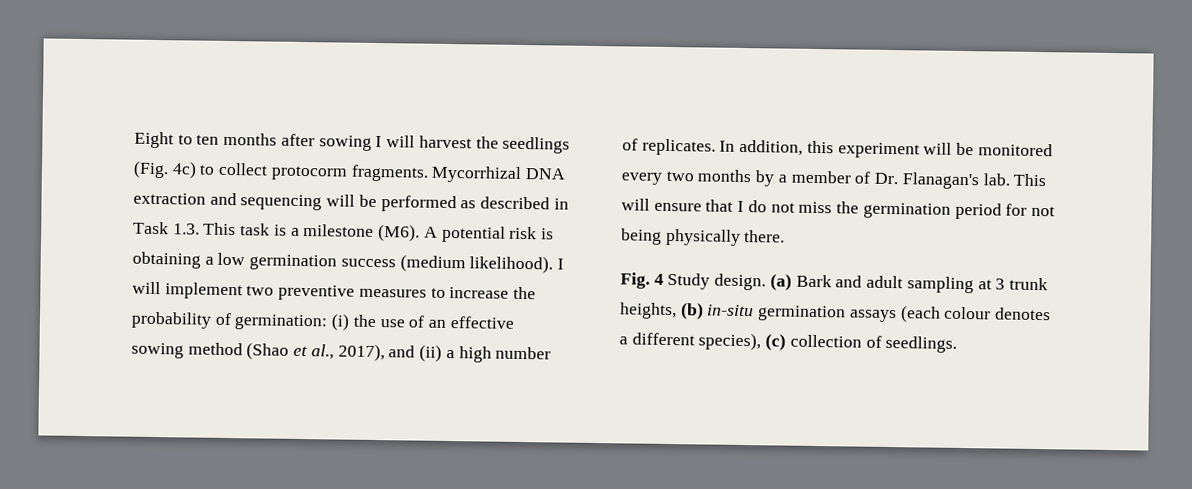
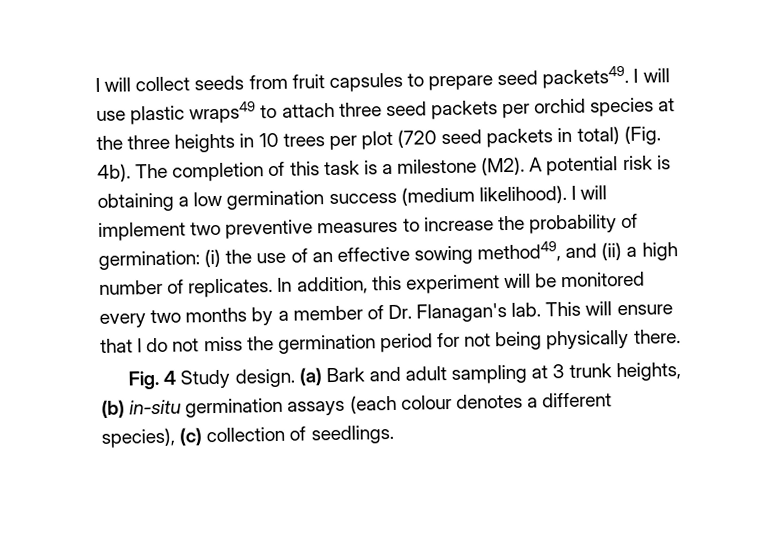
- Eight to ten months after sowing I will harvest the seedlings (Fig. 4c) to collect protocorm fragments. Mycorrhizal DNA extraction and sequencing will be performed as described in Task 1.3. This task is a milestone (M6). A potential risk is obtaining a low germination success (medium likelihood).
+ I will collect seeds from fruit capsules to prepare seed packets49. I will use plastic wraps49 to attach three seed packets per orchid species at the three heights in 10 trees per plot (720 seed packets in total) (Fig. 4b). The completion of this task is a milestone (M2). A potential risk is obtaining a low germination success (medium likelihood).
- I will implement two preventive measures to increase the probability of germination: (i) the use of an effective sowing method (Shao et al., 2017), and (ii) a high number of replicates.
+ I will implement two preventive measures to increase the probability of germination: (i) the use of an effective sowing method49, and (ii) a high number of replicates.

